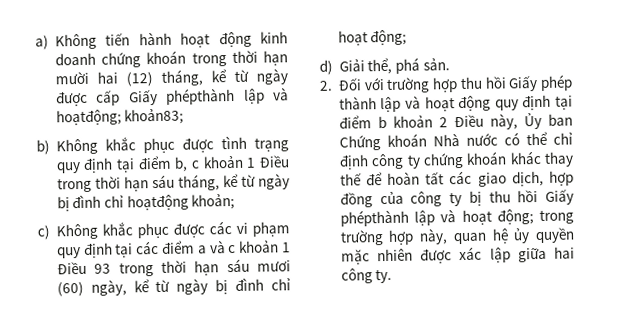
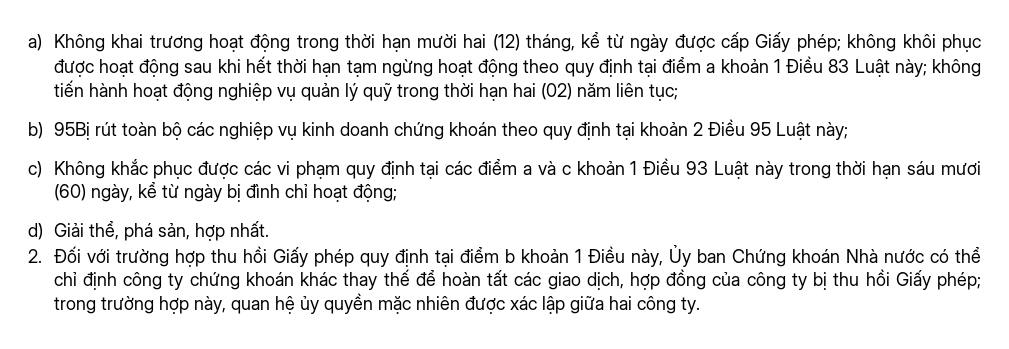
- a) Không tiến hành hoạt động kinh doanh chứng khoán trong thời hạn mười hai (12) tháng, kể từ ngày được cấp Giấy phépthành lập và hoạtđộng; khoản83;
- b) Không khắc phục được tình trạng quy định tại điểm b, c khoản 1 Điều trong thời hạn sáu tháng, kể từ ngày bị đình chỉ hoạtđộng khoản;
+ a) Không khai trương hoạt động trong thời hạn mười hai (12) tháng, kể từ ngày được cấp Giấy phép; không khôi phục được hoạt động sau khi hết thời hạn tạm ngừng hoạt động theo quy định tại điểm a khoản 1 Điều 83 Luật này; không tiến hành hoạt động nghiệp vụ quản lý quỹ trong thời hạn hai (02) năm liên tục;
+ b) 95Bị rút toàn bộ các nghiệp vụ kinh doanh chứng khoán theo quy định tại khoản 2 Điều 95 Luật này;
- c) Không khắc phục được các vi phạm quy định tại các điểm a và c khoản 1 Điều 93 trong thời hạn sáu mươi (60) ngày, kể từ ngày bị đình chỉ hoạt động;
+ c) Không khắc phục được các vi phạm quy định tại các điểm a và c khoản 1 Điều 93 Luật này trong thời hạn sáu mươi (60) ngày, kể từ ngày bị đình chỉ hoạt động;
- d) Giải thể, phá sản.
+ d) Giải thể, phá sản, hợp nhất.
- 2. Đối với trường hợp thu hồi Giấy phép thành lập và hoạt động quy định tại điểm b khoản 2 Điều này, Ủy ban Chứng khoán Nhà nước có thể chỉ định công ty chứng khoán khác thay thế để hoàn tất các giao dịch, hợp đồng của công ty bị thu hồi Giấy phépthành lập và hoạt động;
+ 2. Đối với trường hợp thu hồi Giấy phép quy định tại điểm b khoản 1 Điều này, Ủy ban Chứng khoán Nhà nước có thể chỉ định công ty chứng khoán khác thay thế để hoàn tất các giao dịch, hợp đồng của công ty bị thu hồi Giấy phép;

